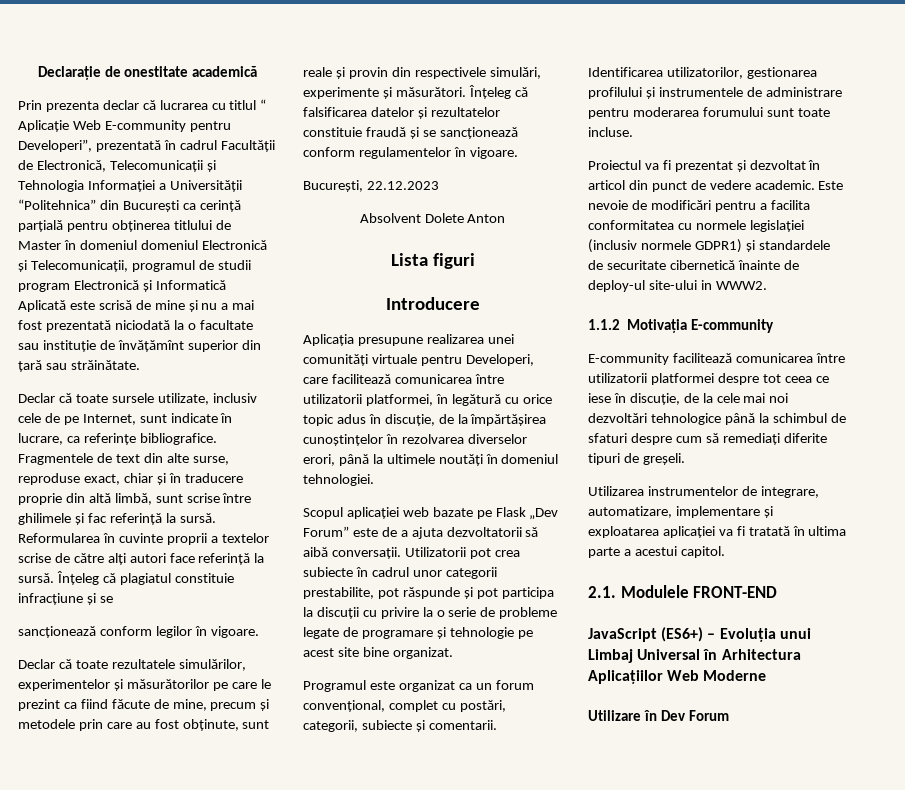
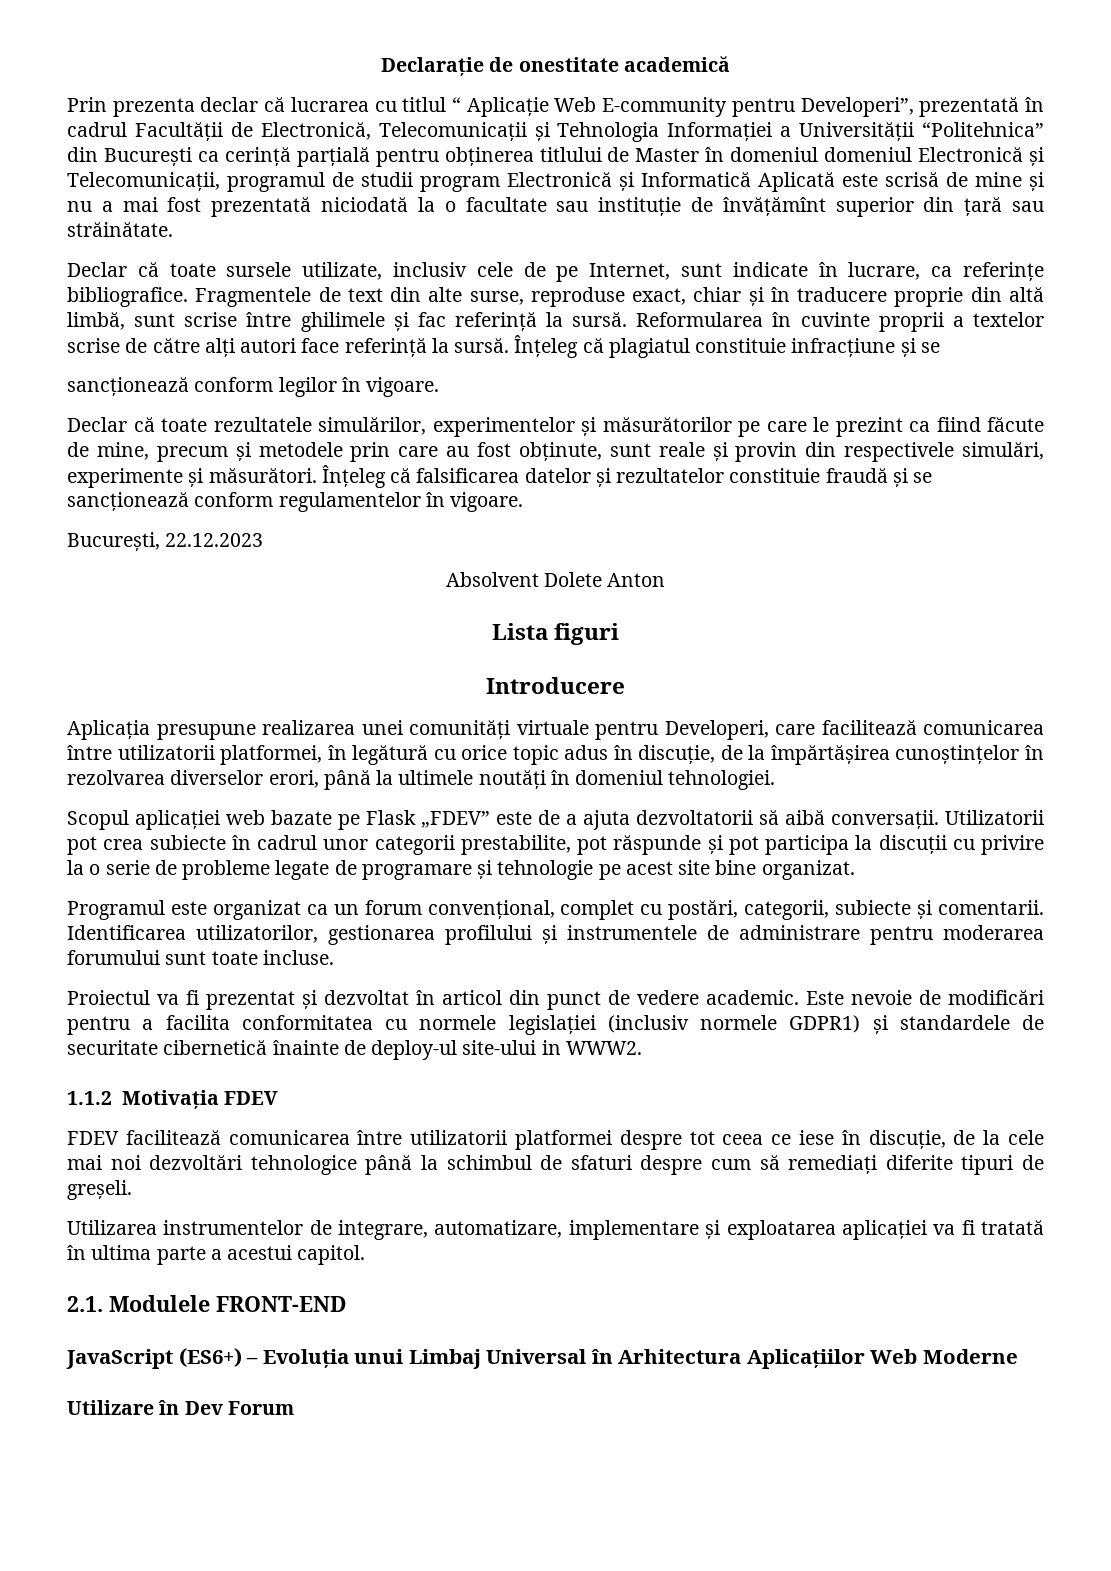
- Scopul aplicației web bazate pe Flask „Dev Forum” este de a ajuta dezvoltatorii să aibă conversații.
+ Scopul aplicației web bazate pe Flask „FDEV” este de a ajuta dezvoltatorii să aibă conversații.
- 1.1.2 Motivația E-community
- E-community facilitează comunicarea între utilizatorii platformei despre tot ceea ce iese în discuție, de la cele mai noi dezvoltări tehnologice până la schimbul de sfaturi despre cum să remediați diferite tipuri de greșeli.
+ 1.1.2 Motivația FDEV
+ FDEV facilitează comunicarea între utilizatorii platformei despre tot ceea ce iese în discuție, de la cele mai noi dezvoltări tehnologice până la schimbul de sfaturi despre cum să remediați diferite tipuri de greșeli.

